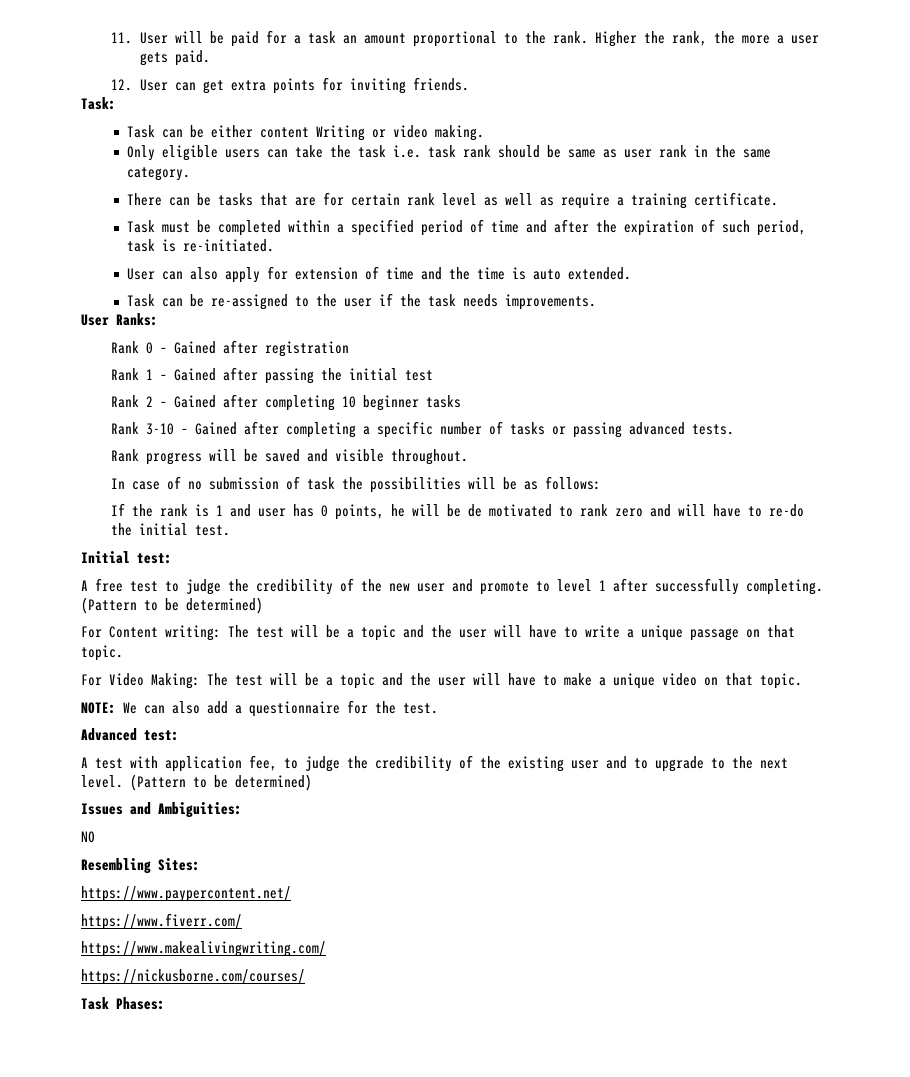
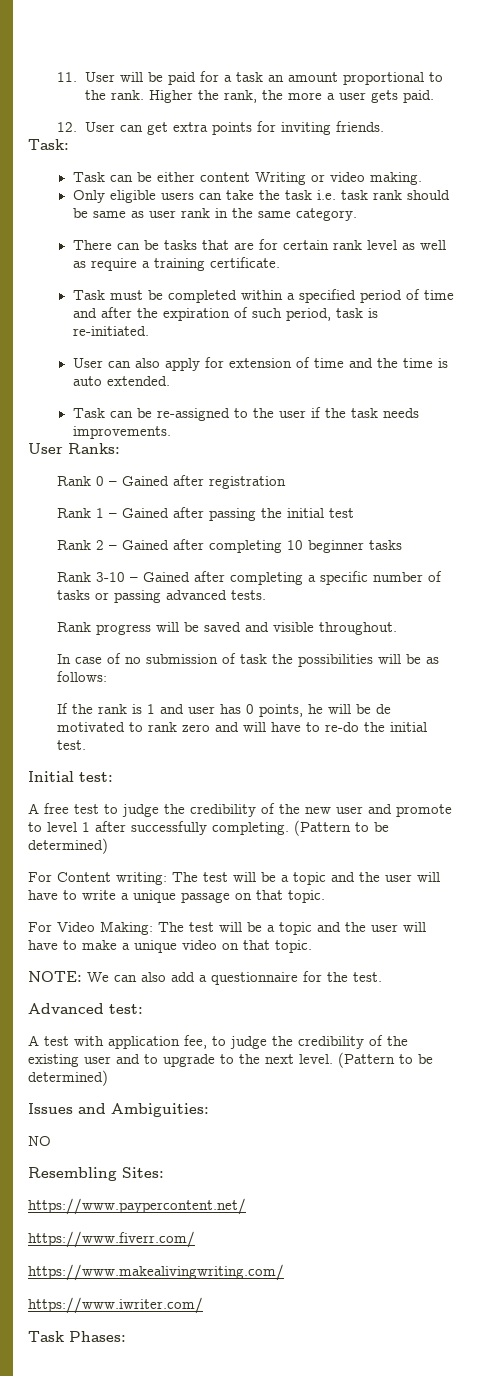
- https://nickusborne.com/courses/
+ https://www.iwriter.com/

